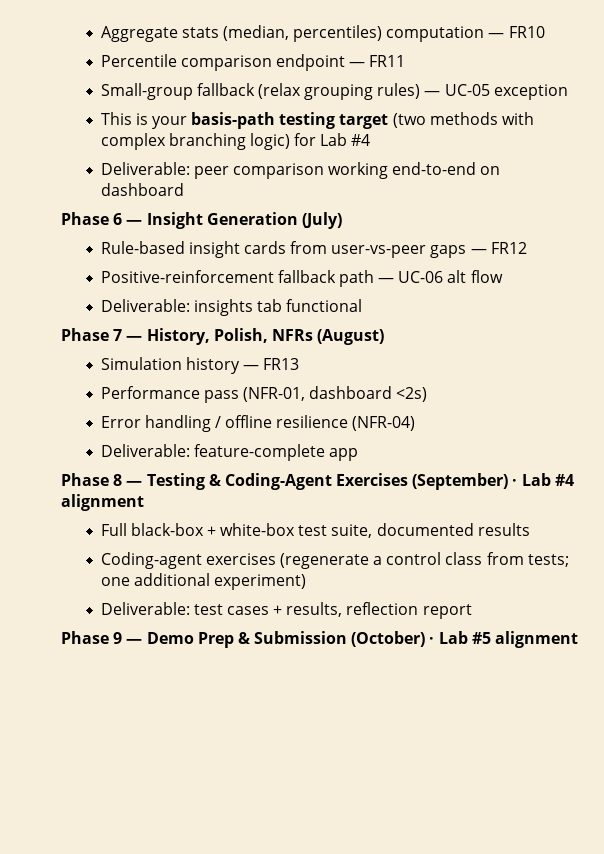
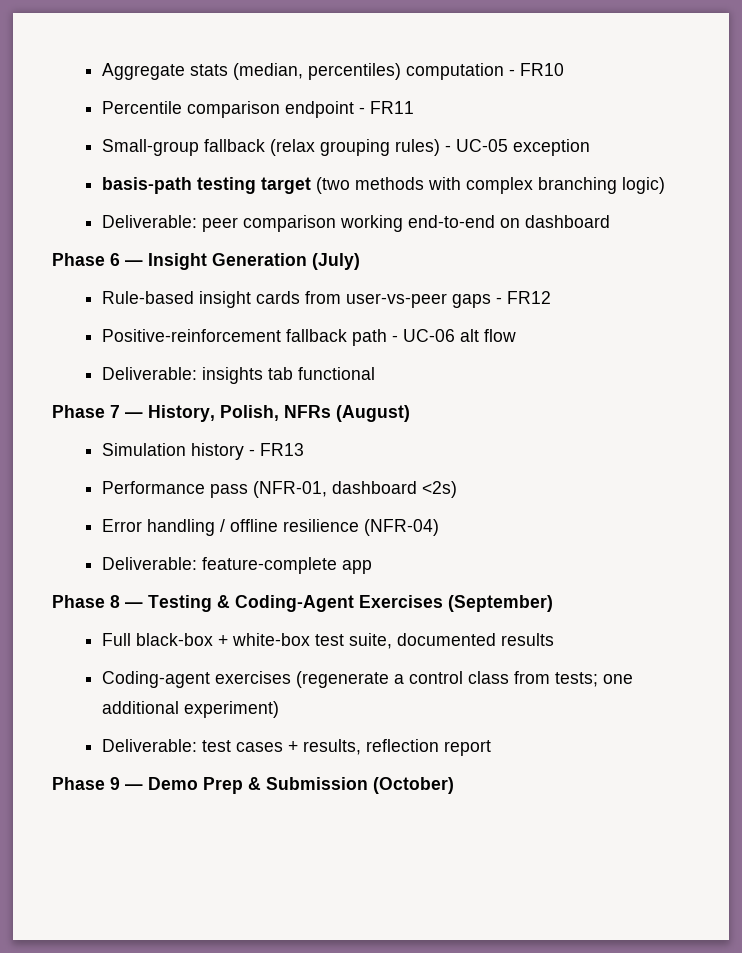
- Aggregate stats (median, percentiles) computation — FR10
+ Aggregate stats (median, percentiles) computation - FR10
- Percentile comparison endpoint — FR11
+ Percentile comparison endpoint - FR11
- Small-group fallback (relax grouping rules) — UC-05 exception
+ Small-group fallback (relax grouping rules) - UC-05 exception
- This is your basis-path testing target (two methods with complex branching logic) for Lab #4
+ basis-path testing target (two methods with complex branching logic)
- Rule-based insight cards from user-vs-peer gaps — FR12
+ Rule-based insight cards from user-vs-peer gaps - FR12
- Positive-reinforcement fallback path — UC-06 alt flow
+ Positive-reinforcement fallback path - UC-06 alt flow
- Simulation history — FR13
+ Simulation history - FR13
- Phase 8 — Testing & Coding-Agent Exercises (September) · Lab #4 alignment
+ Phase 8 — Testing & Coding-Agent Exercises (September)
- Phase 9 — Demo Prep & Submission (October) · Lab #5 alignment
+ Phase 9 — Demo Prep & Submission (October)

